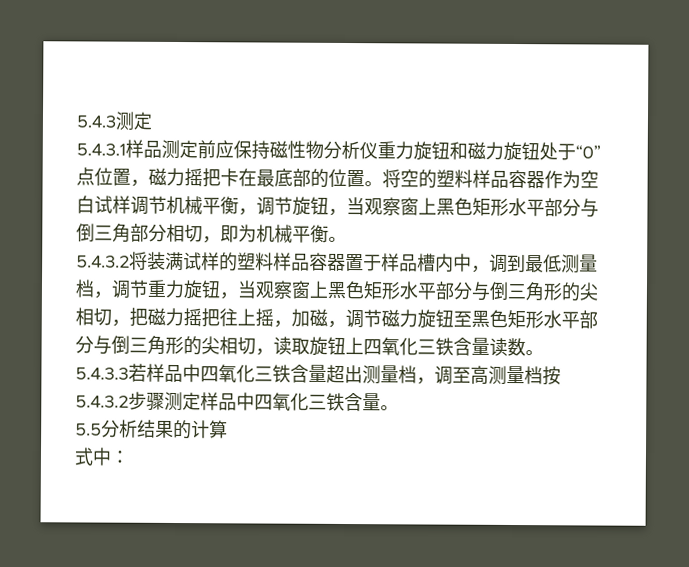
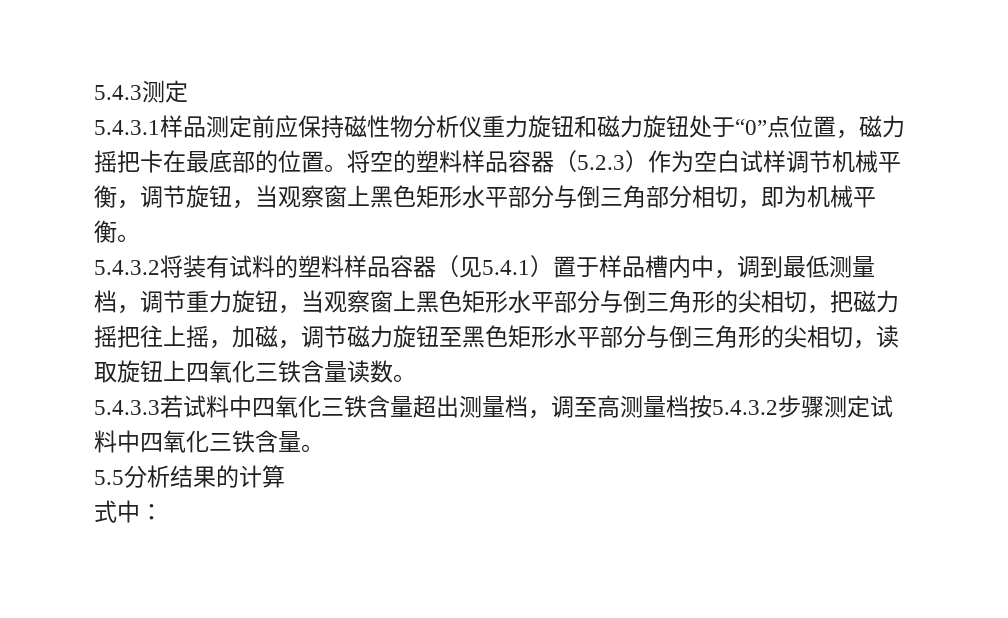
- 将空的塑料样品容器作为空白试样调节机械平衡，调节旋钮，当观察窗上黑色矩形水平部分与倒三角部分相切，即为机械平衡。
+ 将空的塑料样品容器（5.2.3）作为空白试样调节机械平衡，调节旋钮，当观察窗上黑色矩形水平部分与倒三角部分相切，即为机械平衡。
- 5.4.3.2将装满试样的塑料样品容器置于样品槽内中，调到最低测量档，调节重力旋钮，当观察窗上黑色矩形水平部分与倒三角形的尖相切，把磁力摇把往上摇，加磁，调节磁力旋钮至黑色矩形水平部分与倒三角形的尖相切，读取旋钮上四氧化三铁含量读数。
+ 5.4.3.2将装有试料的塑料样品容器（见5.4.1）置于样品槽内中，调到最低测量档，调节重力旋钮，当观察窗上黑色矩形水平部分与倒三角形的尖相切，把磁力摇把往上摇，加磁，调节磁力旋钮至黑色矩形水平部分与倒三角形的尖相切，读取旋钮上四氧化三铁含量读数。
- 5.4.3.3若样品中四氧化三铁含量超出测量档，调至高测量档按5.4.3.2步骤测定样品中四氧化三铁含量。
+ 5.4.3.3若试料中四氧化三铁含量超出测量档，调至高测量档按5.4.3.2步骤测定试料中四氧化三铁含量。

